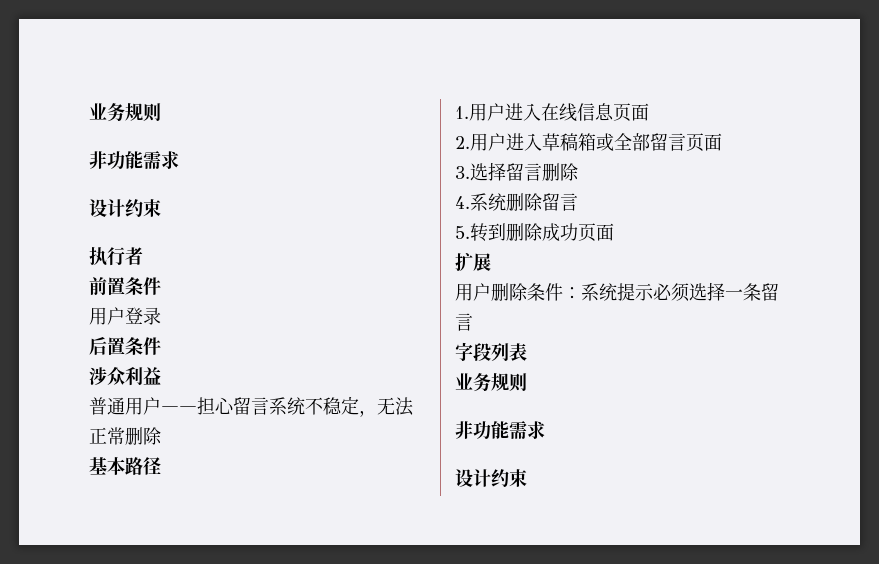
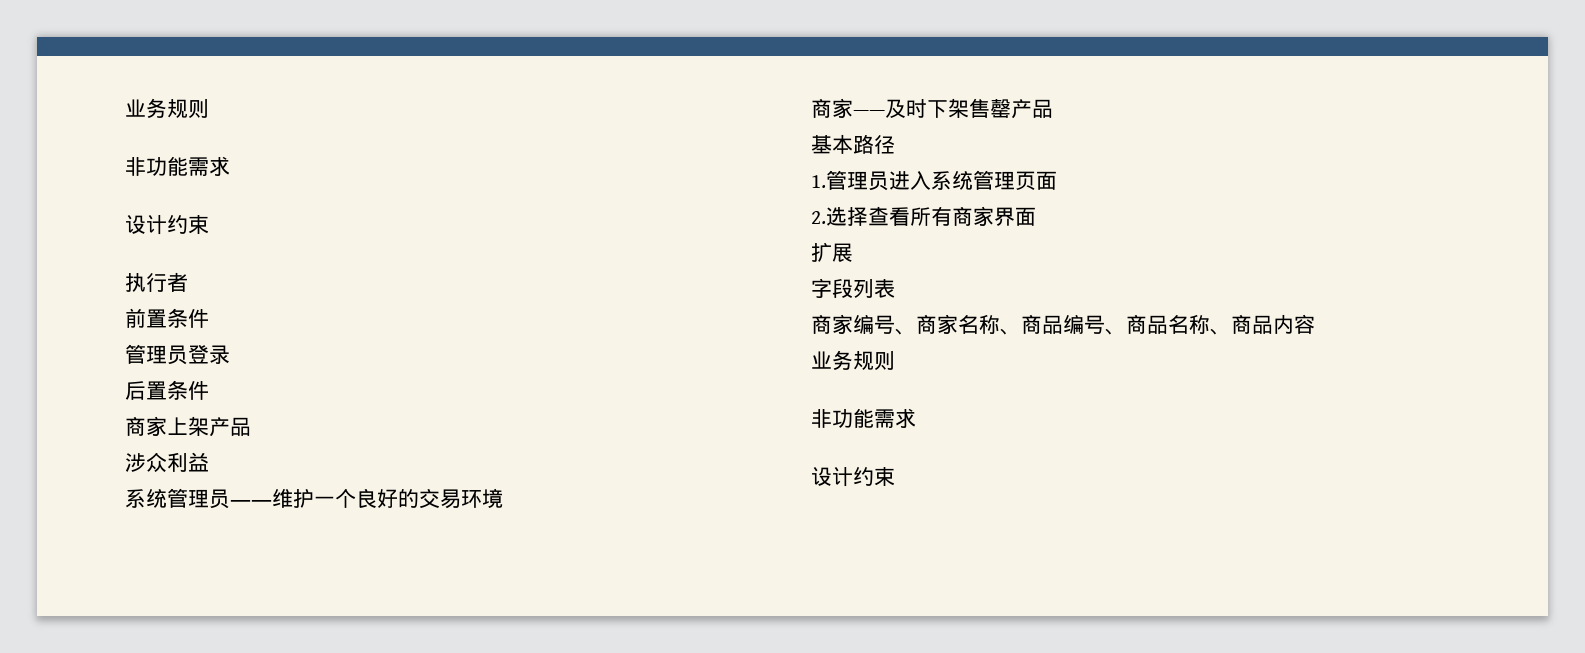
- 用户登录
+ 管理员登录
+ 商家上架产品
- 普通用户――担心留言系统不稳定，无法正常删除
+ 系统管理员――维护一个良好的交易环境
+ 商家——及时下架售罄产品
  基本路径
- 1.用户进入在线信息页面
- 2.用户进入草稿箱或全部留言页面
- 3.选择留言删除
- 4.系统删除留言
- 5.转到删除成功页面
+ 1.管理员进入系统管理页面
+ 2.选择查看所有商家界面
  扩展
- 用户删除条件：系统提示必须选择一条留言
  字段列表
+ 商家编号、商家名称、商品编号、商品名称、商品内容

